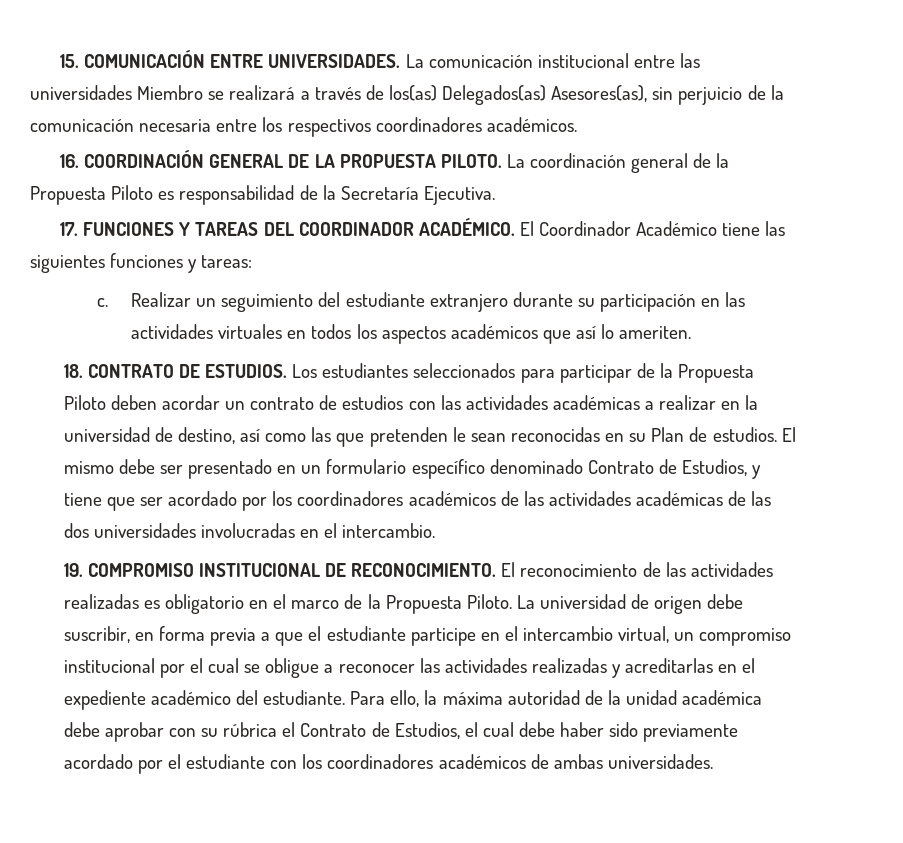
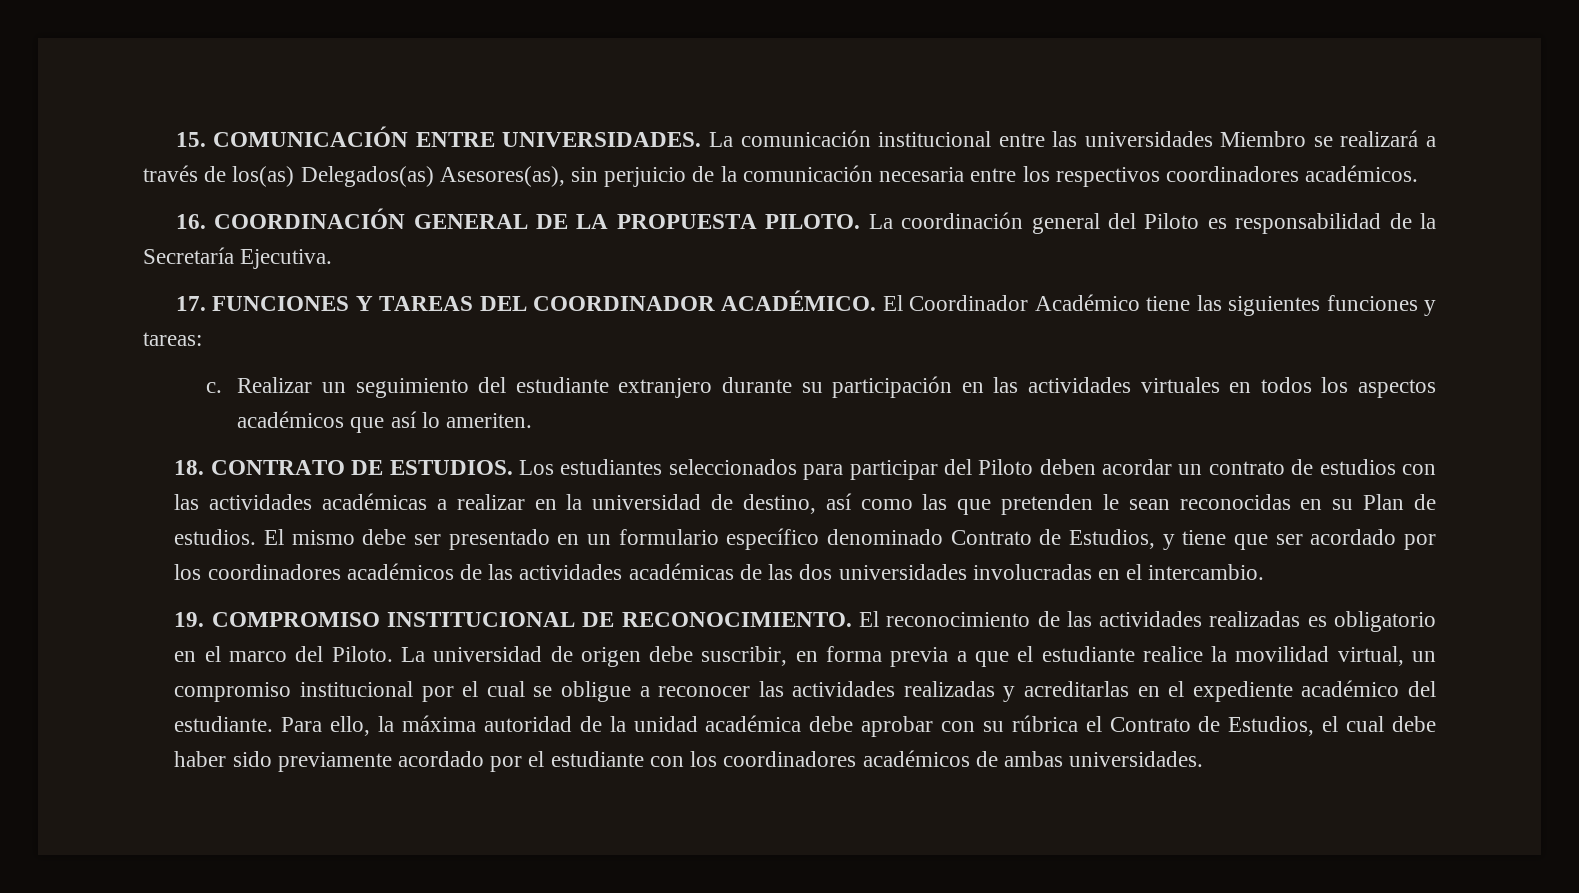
- La coordinación general de la Propuesta Piloto es responsabilidad de la Secretaría Ejecutiva.
+ La coordinación general del Piloto es responsabilidad de la Secretaría Ejecutiva.
- Los estudiantes seleccionados para participar de la Propuesta Piloto deben acordar un contrato de estudios con las actividades académicas a realizar en la universidad de destino, así como las que pretenden le sean reconocidas en su Plan de estudios.
+ Los estudiantes seleccionados para participar del Piloto deben acordar un contrato de estudios con las actividades académicas a realizar en la universidad de destino, así como las que pretenden le sean reconocidas en su Plan de estudios.
- El reconocimiento de las actividades realizadas es obligatorio en el marco de la Propuesta Piloto.
+ El reconocimiento de las actividades realizadas es obligatorio en el marco del Piloto.
- La universidad de origen debe suscribir, en forma previa a que el estudiante participe en el intercambio virtual, un compromiso institucional por el cual se obligue a reconocer las actividades realizadas y acreditarlas en el expediente académico del estudiante.
+ La universidad de origen debe suscribir, en forma previa a que el estudiante realice la movilidad virtual, un compromiso institucional por el cual se obligue a reconocer las actividades realizadas y acreditarlas en el expediente académico del estudiante.

